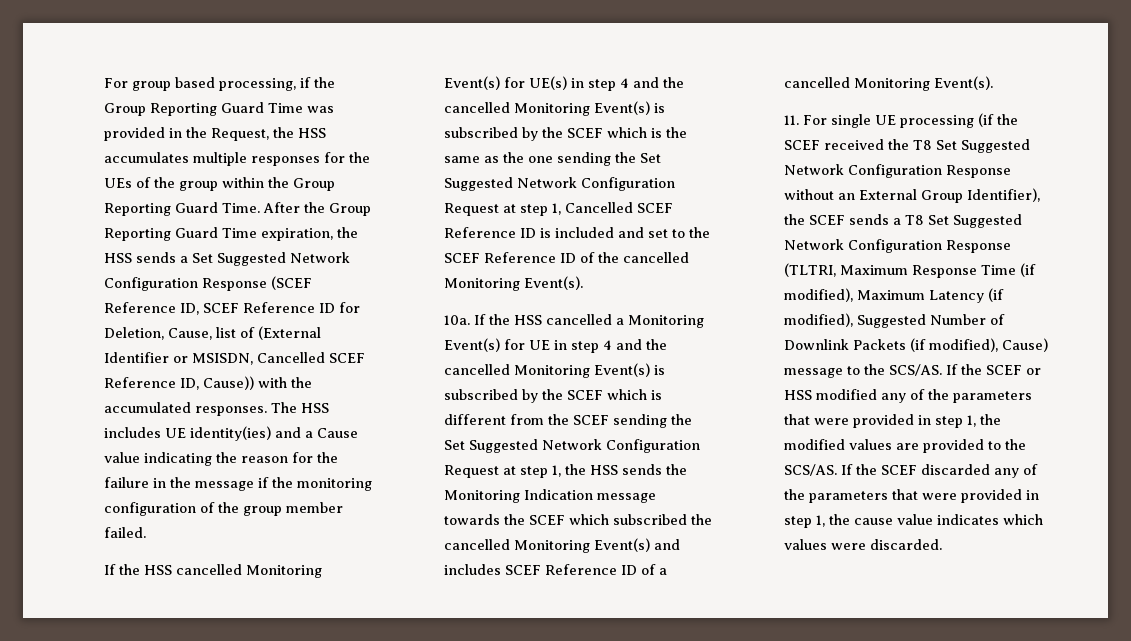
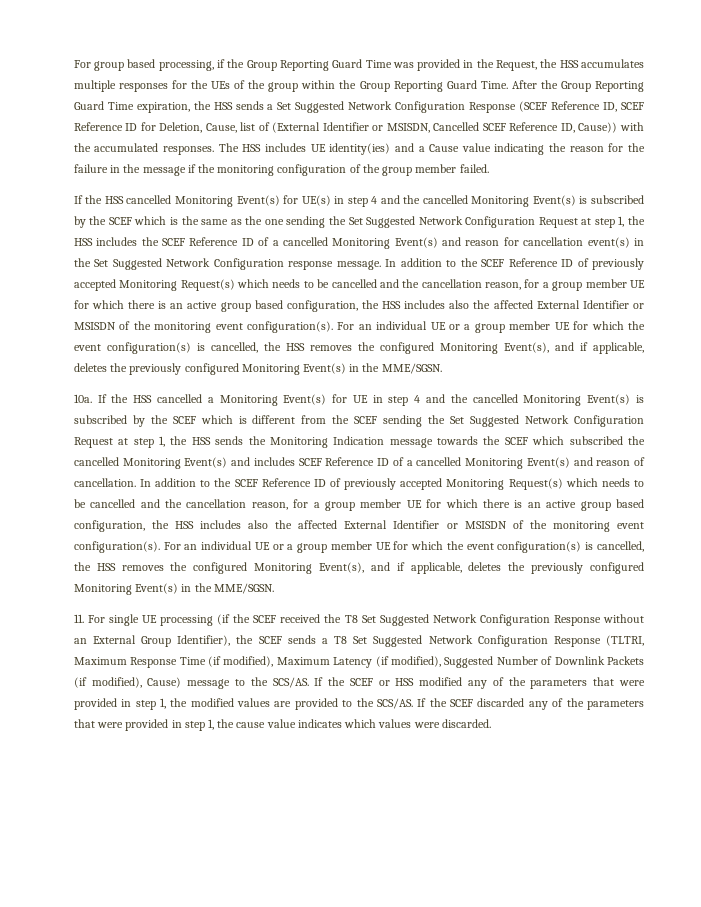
- If the HSS cancelled Monitoring Event(s) for UE(s) in step 4 and the cancelled Monitoring Event(s) is subscribed by the SCEF which is the same as the one sending the Set Suggested Network Configuration Request at step 1, Cancelled SCEF Reference ID is included and set to the SCEF Reference ID of the cancelled Monitoring Event(s).
+ If the HSS cancelled Monitoring Event(s) for UE(s) in step 4 and the cancelled Monitoring Event(s) is subscribed by the SCEF which is the same as the one sending the Set Suggested Network Configuration Request at step 1, the HSS includes the SCEF Reference ID of a cancelled Monitoring Event(s) and reason for cancellation event(s) in the Set Suggested Network Configuration response message. In addition to the SCEF Reference ID of previously accepted Monitoring Request(s) which needs to be cancelled and the cancellation reason, for a group member UE for which there is an active group based configuration, the HSS includes also the affected External Identifier or MSISDN of the monitoring event configuration(s). For an individual UE or a group member UE for which the event configuration(s) is cancelled, the HSS removes the configured Monitoring Event(s), and if applicable, deletes the previously configured Monitoring Event(s) in the MME/SGSN.
- If the HSS cancelled a Monitoring Event(s) for UE in step 4 and the cancelled Monitoring Event(s) is subscribed by the SCEF which is different from the SCEF sending the Set Suggested Network Configuration Request at step 1, the HSS sends the Monitoring Indication message towards the SCEF which subscribed the cancelled Monitoring Event(s) and includes SCEF Reference ID of a cancelled Monitoring Event(s).
+ If the HSS cancelled a Monitoring Event(s) for UE in step 4 and the cancelled Monitoring Event(s) is subscribed by the SCEF which is different from the SCEF sending the Set Suggested Network Configuration Request at step 1, the HSS sends the Monitoring Indication message towards the SCEF which subscribed the cancelled Monitoring Event(s) and includes SCEF Reference ID of a cancelled Monitoring Event(s) and reason of cancellation. In addition to the SCEF Reference ID of previously accepted Monitoring Request(s) which needs to be cancelled and the cancellation reason, for a group member UE for which there is an active group based configuration, the HSS includes also the affected External Identifier or MSISDN of the monitoring event configuration(s). For an individual UE or a group member UE for which the event configuration(s) is cancelled, the HSS removes the configured Monitoring Event(s), and if applicable, deletes the previously configured Monitoring Event(s) in the MME/SGSN.

